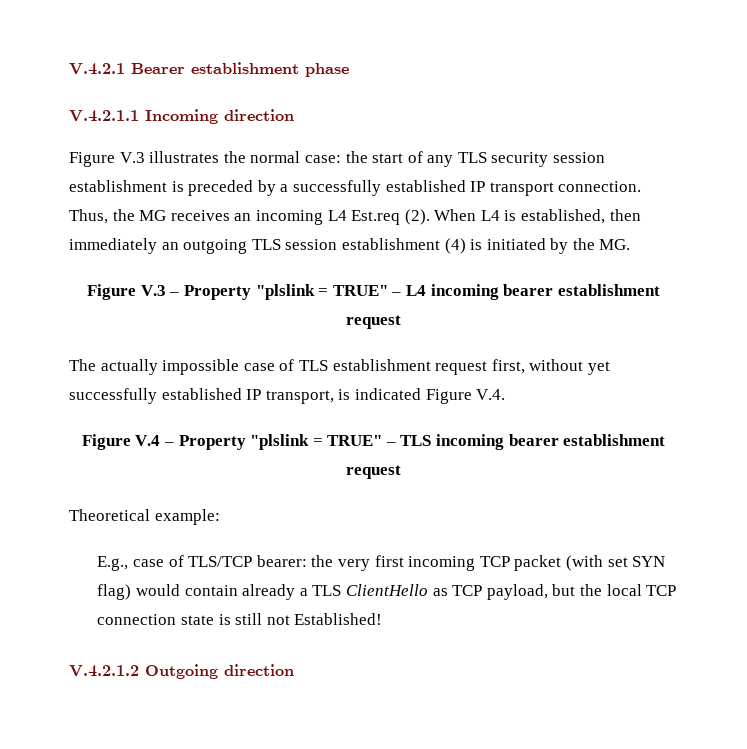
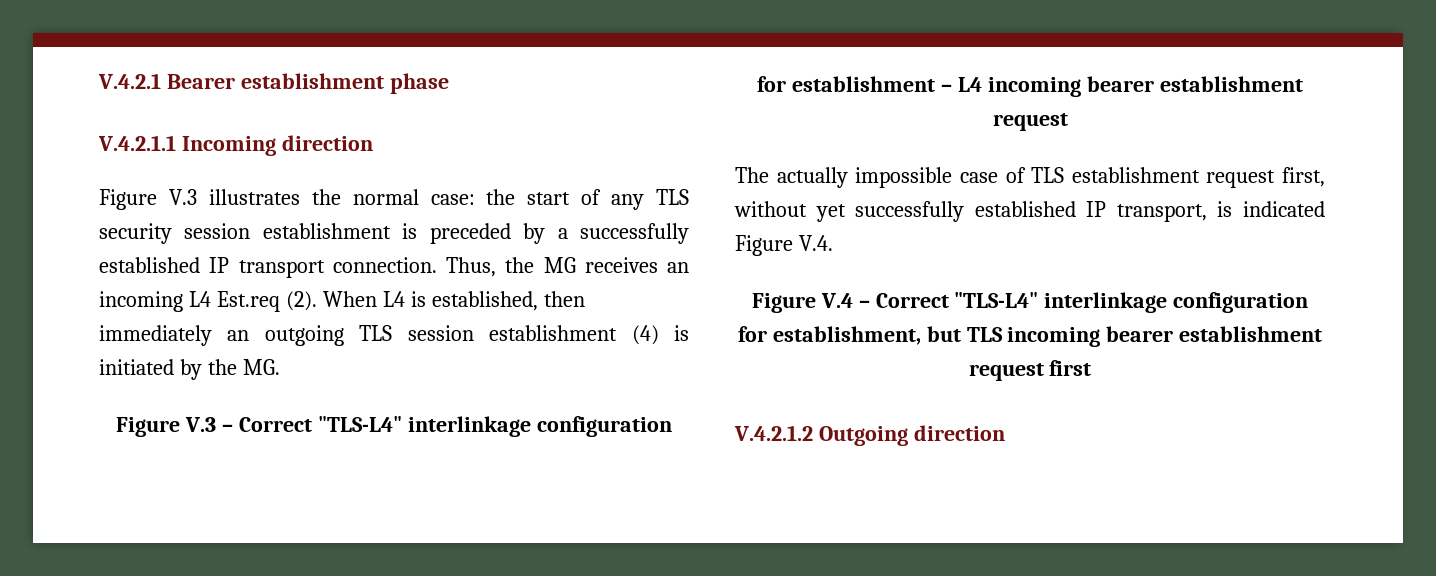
- Figure V.3 – Property "plslink = TRUE" – L4 incoming bearer establishment request
+ Figure V.3 – Correct "TLS-L4" interlinkage configuration for establishment – L4 incoming bearer establishment request
- Figure V.4 – Property "plslink = TRUE" – TLS incoming bearer establishment request
- Theoretical example:
- E.g., case of TLS/TCP bearer: the very first incoming TCP packet (with set SYN flag) would contain already a TLS ClientHello as TCP payload, but the local TCP connection state is still not Established!
+ Figure V.4 – Correct "TLS-L4" interlinkage configuration for establishment, but TLS incoming bearer establishment request first

